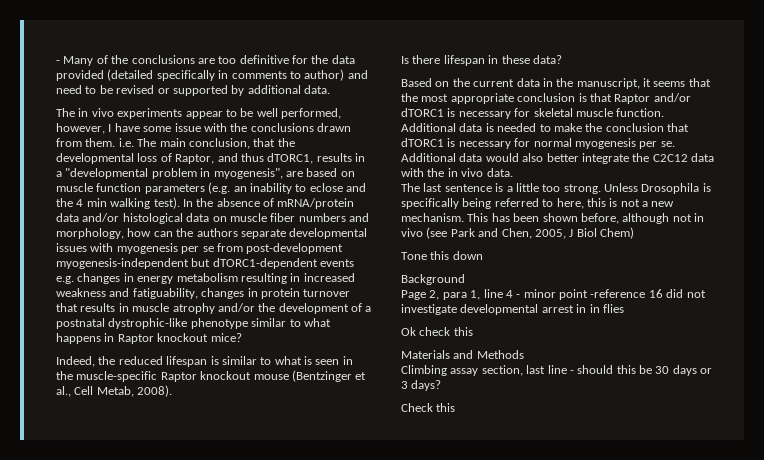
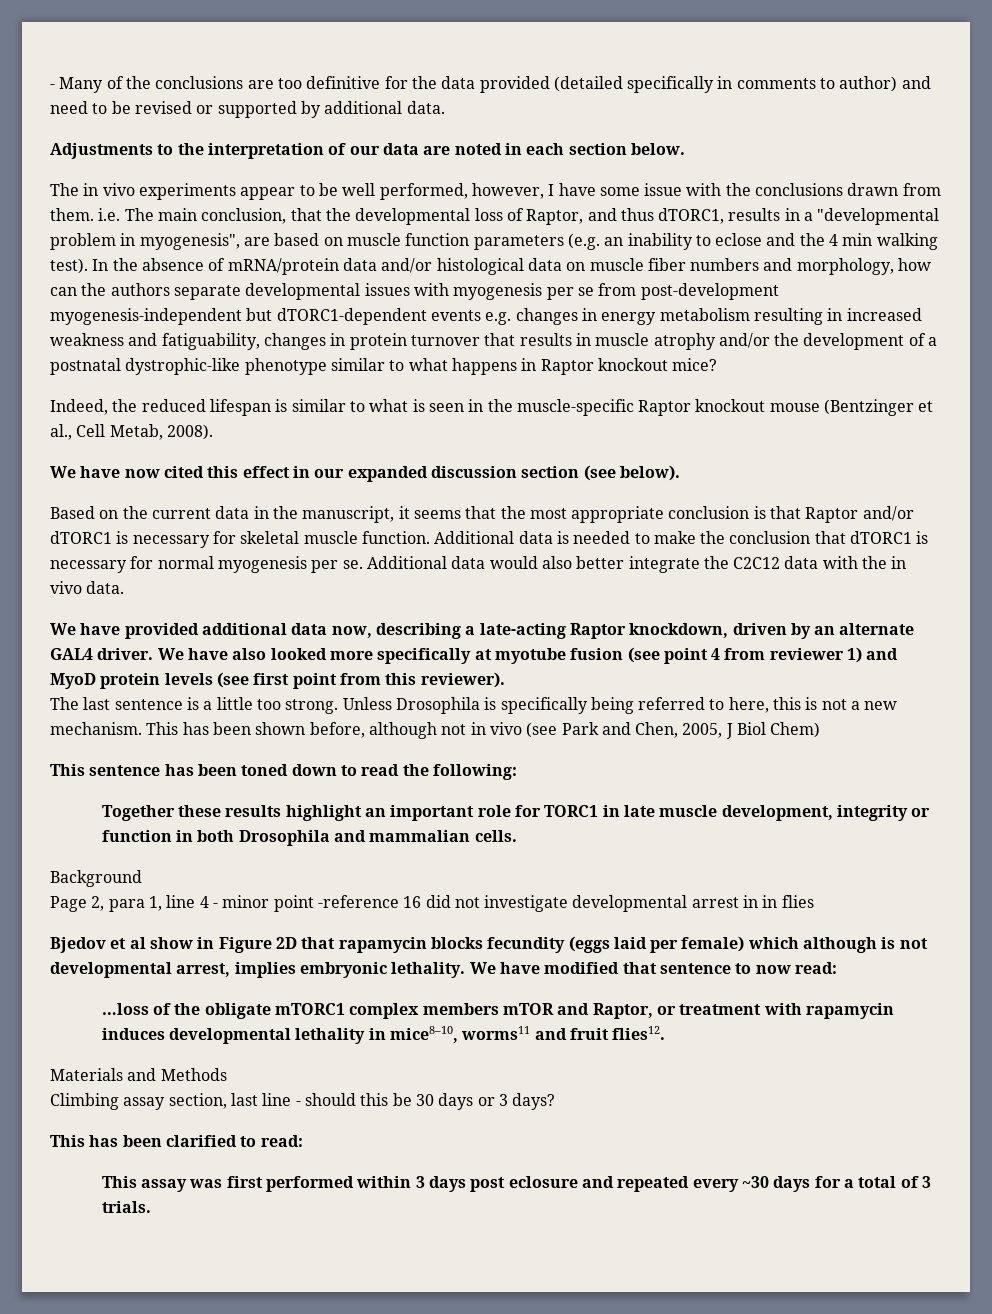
+ Adjustments to the interpretation of our data are noted in each section below.
- Is there lifespan in these data?
+ We have now cited this effect in our expanded discussion section (see below).
+ We have provided additional data now, describing a late-acting Raptor knockdown, driven by an alternate GAL4 driver. We have also looked more specifically at myotube fusion (see point 4 from reviewer 1) and MyoD protein levels (see first point from this reviewer).
- Tone this down
+ This sentence has been toned down to read the following:
+ Together these results highlight an important role for TORC1 in late muscle development, integrity or function in both Drosophila and mammalian cells.
- Ok check this
+ Bjedov et al show in Figure 2D that rapamycin blocks fecundity (eggs laid per female) which although is not developmental arrest, implies embryonic lethality. We have modified that sentence to now read:
+ …loss of the obligate mTORC1 complex members mTOR and Raptor, or treatment with rapamycin induces developmental lethality in mice8–10, worms11 and fruit flies12.
- Check this
+ This has been clarified to read:
+ This assay was first performed within 3 days post eclosure and repeated every ~30 days for a total of 3 trials.

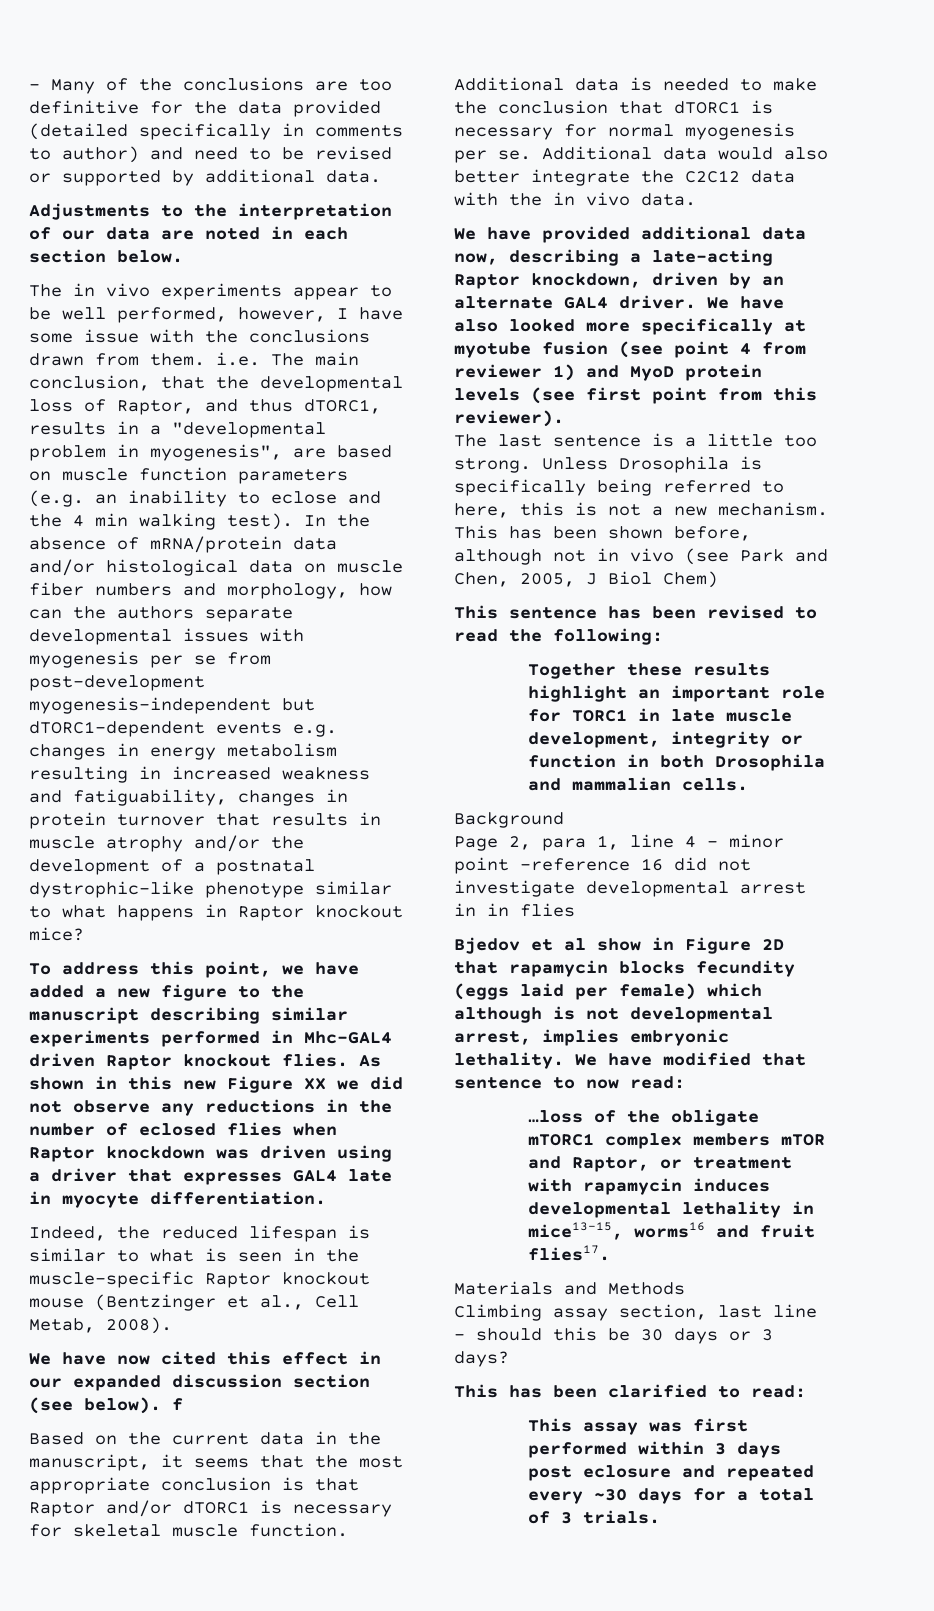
+ To address this point, we have added a new figure to the manuscript describing similar experiments performed in Mhc-GAL4 driven Raptor knockout flies. As shown in this new Figure XX we did not observe any reductions in the number of eclosed flies when Raptor knockdown was driven using a driver that expresses GAL4 late in myocyte differentiation.
- We have now cited this effect in our expanded discussion section (see below).
+ We have now cited this effect in our expanded discussion section (see below). f
- This sentence has been toned down to read the following:
+ This sentence has been revised to read the following:
- …loss of the obligate mTORC1 complex members mTOR and Raptor, or treatment with rapamycin induces developmental lethality in mice8–10, worms11 and fruit flies12.
+ …loss of the obligate mTORC1 complex members mTOR and Raptor, or treatment with rapamycin induces developmental lethality in mice13–15, worms16 and fruit flies17.

